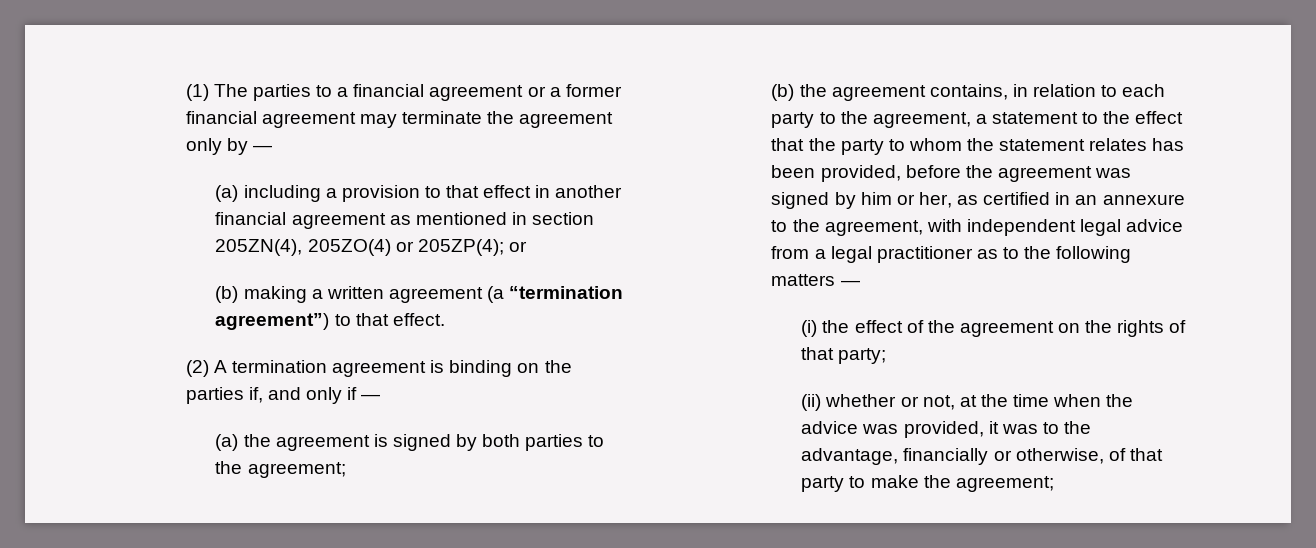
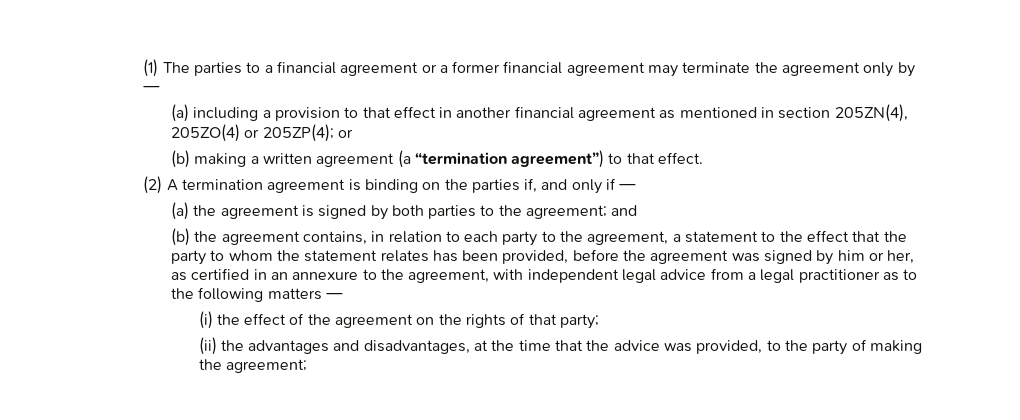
- (a) the agreement is signed by both parties to the agreement;
+ (a) the agreement is signed by both parties to the agreement; and
- (ii) whether or not, at the time when the advice was provided, it was to the advantage, financially or otherwise, of that party to make the agreement;
+ (ii) the advantages and disadvantages, at the time that the advice was provided, to the party of making the agreement;

